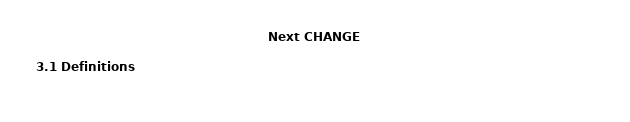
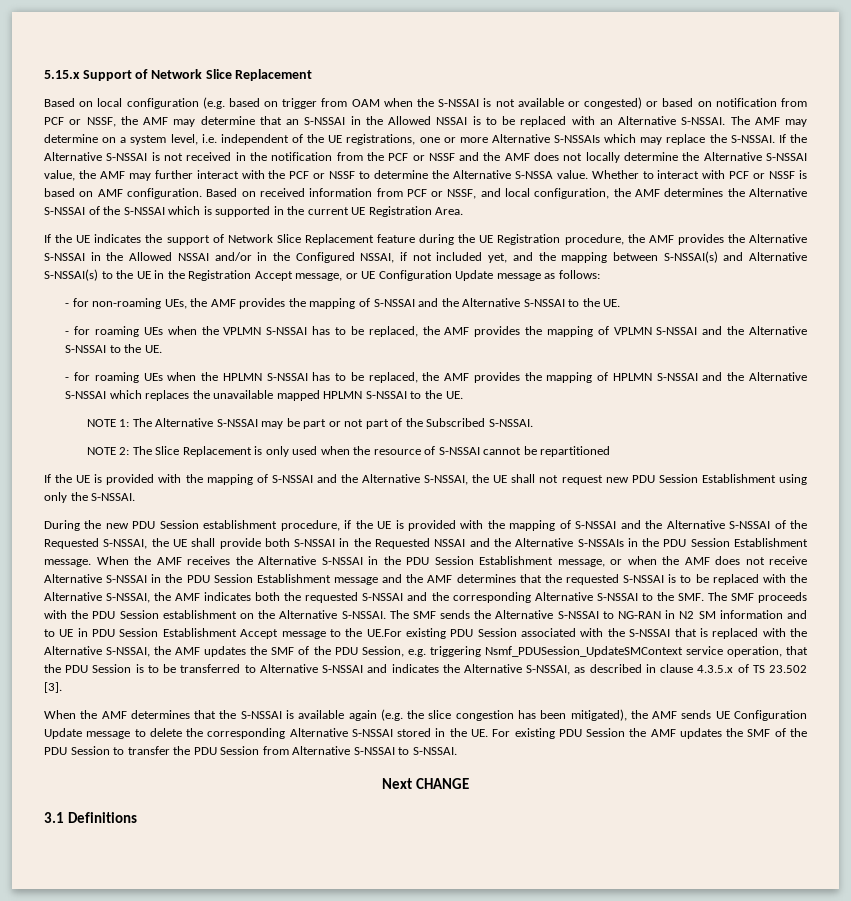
+ 5.15.x Support of Network Slice Replacement
+ Based on local configuration (e.g. based on trigger from OAM when the S-NSSAI is not available or congested) or based on notification from PCF or NSSF, the AMF may determine that an S-NSSAI in the Allowed NSSAI is to be replaced with an Alternative S-NSSAI. The AMF may determine on a system level, i.e. independent of the UE registrations, one or more Alternative S-NSSAIs which may replace the S-NSSAI. If the Alternative S-NSSAI is not received in the notification from the PCF or NSSF and the AMF does not locally determine the Alternative S-NSSAI value, the AMF may further interact with the PCF or NSSF to determine the Alternative S-NSSA value. Whether to interact with PCF or NSSF is based on AMF configuration. Based on received information from PCF or NSSF, and local configuration, the AMF determines the Alternative S-NSSAI of the S-NSSAI which is supported in the current UE Registration Area.
+ If the UE indicates the support of Network Slice Replacement feature during the UE Registration procedure, the AMF provides the Alternative S-NSSAI in the Allowed NSSAI and/or in the Configured NSSAI, if not included yet, and the mapping between S-NSSAI(s) and Alternative S-NSSAI(s) to the UE in the Registration Accept message, or UE Configuration Update message as follows:
+ - for non-roaming UEs, the AMF provides the mapping of S-NSSAI and the Alternative S-NSSAI to the UE.
+ - for roaming UEs when the VPLMN S-NSSAI has to be replaced, the AMF provides the mapping of VPLMN S-NSSAI and the Alternative S-NSSAI to the UE.
+ - for roaming UEs when the HPLMN S-NSSAI has to be replaced, the AMF provides the mapping of HPLMN S-NSSAI and the Alternative S-NSSAI which replaces the unavailable mapped HPLMN S-NSSAI to the UE.
+ NOTE 1: The Alternative S-NSSAI may be part or not part of the Subscribed S-NSSAI.
+ NOTE 2: The Slice Replacement is only used when the resource of S-NSSAI cannot be repartitioned
+ If the UE is provided with the mapping of S-NSSAI and the Alternative S-NSSAI, the UE shall not request new PDU Session Establishment using only the S-NSSAI.
+ During the new PDU Session establishment procedure, if the UE is provided with the mapping of S-NSSAI and the Alternative S-NSSAI of the Requested S-NSSAI, the UE shall provide both S-NSSAI in the Requested NSSAI and the Alternative S-NSSAIs in the PDU Session Establishment message. When the AMF receives the Alternative S-NSSAI in the PDU Session Establishment message, or when the AMF does not receive Alternative S-NSSAI in the PDU Session Establishment message and the AMF determines that the requested S-NSSAI is to be replaced with the Alternative S-NSSAI, the AMF indicates both the requested S-NSSAI and the corresponding Alternative S-NSSAI to the SMF. The SMF proceeds with the PDU Session establishment on the Alternative S-NSSAI. The SMF sends the Alternative S-NSSAI to NG-RAN in N2 SM information and to UE in PDU Session Establishment Accept message to the UE.For existing PDU Session associated with the S-NSSAI that is replaced with the Alternative S-NSSAI, the AMF updates the SMF of the PDU Session, e.g. triggering Nsmf_PDUSession_UpdateSMContext service operation, that the PDU Session is to be transferred to Alternative S-NSSAI and indicates the Alternative S-NSSAI, as described in clause 4.3.5.x of TS 23.502 [3].
+ When the AMF determines that the S-NSSAI is available again (e.g. the slice congestion has been mitigated), the AMF sends UE Configuration Update message to delete the corresponding Alternative S-NSSAI stored in the UE. For existing PDU Session the AMF updates the SMF of the PDU Session to transfer the PDU Session from Alternative S-NSSAI to S-NSSAI.

